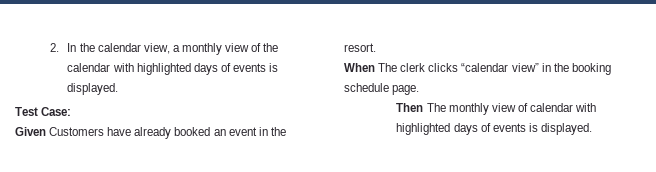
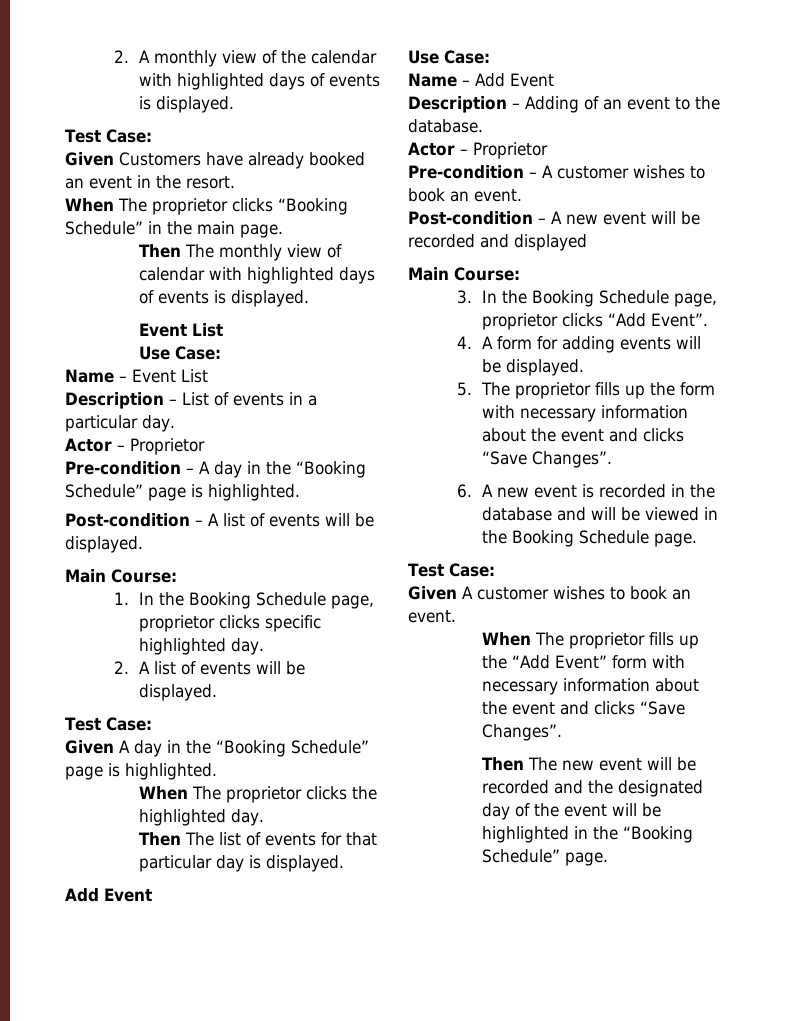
- 2. In the calendar view, a monthly view of the calendar with highlighted days of events is displayed.
+ 2. A monthly view of the calendar with highlighted days of events is displayed.
- When The clerk clicks “calendar view” in the booking schedule page.
+ When The proprietor clicks “Booking Schedule” in the main page.
  Then The monthly view of calendar with highlighted days of events is displayed.
+ Event List
+ Use Case:
+ Name – Event List
+ Description – List of events in a particular day.
+ Actor – Proprietor
+ Pre-condition – A day in the “Booking Schedule” page is highlighted.
+ Post-condition – A list of events will be displayed.
+ Main Course:
+ 1. In the Booking Schedule page, proprietor clicks specific highlighted day.
+ 2. A list of events will be displayed.
+ Test Case:
+ Given A day in the “Booking Schedule” page is highlighted.
+ When The proprietor clicks the highlighted day.
+ Then The list of events for that particular day is displayed.
+ Add Event
+ Use Case:
+ Name – Add Event
+ Description – Adding of an event to the database.
+ Actor – Proprietor
+ Pre-condition – A customer wishes to book an event.
+ Post-condition – A new event will be recorded and displayed
+ Main Course:
+ 3. In the Booking Schedule page, proprietor clicks “Add Event”.
+ 4. A form for adding events will be displayed.
+ 5. The proprietor fills up the form with necessary information about the event and clicks “Save Changes”.
+ 6. A new event is recorded in the database and will be viewed in the Booking Schedule page.
+ Test Case:
+ Given A customer wishes to book an event.
+ When The proprietor fills up the “Add Event” form with necessary information about the event and clicks “Save Changes”.
+ Then The new event will be recorded and the designated day of the event will be highlighted in the “Booking Schedule” page.

